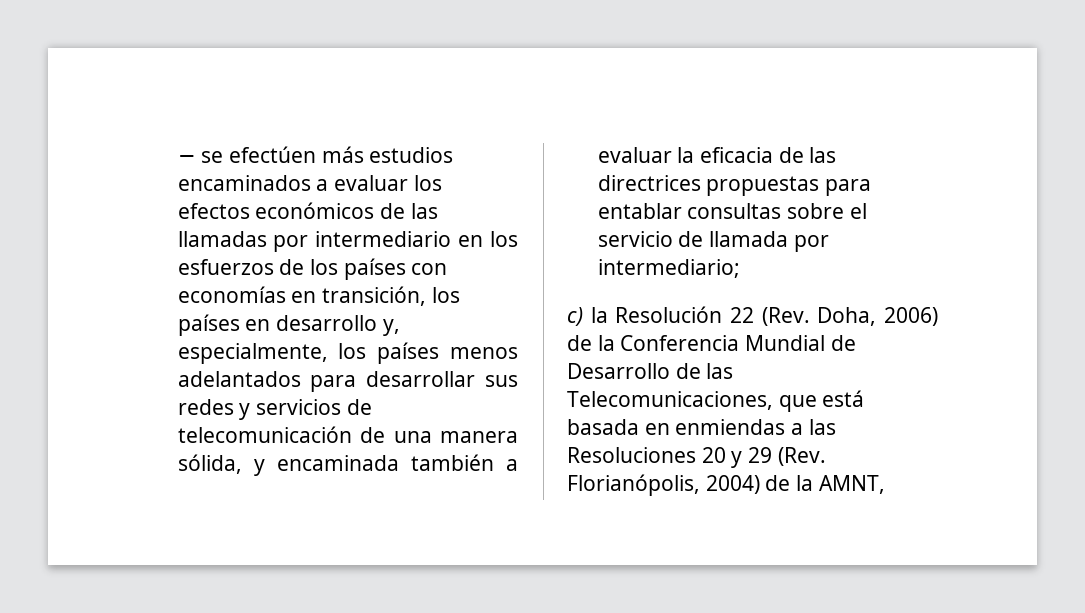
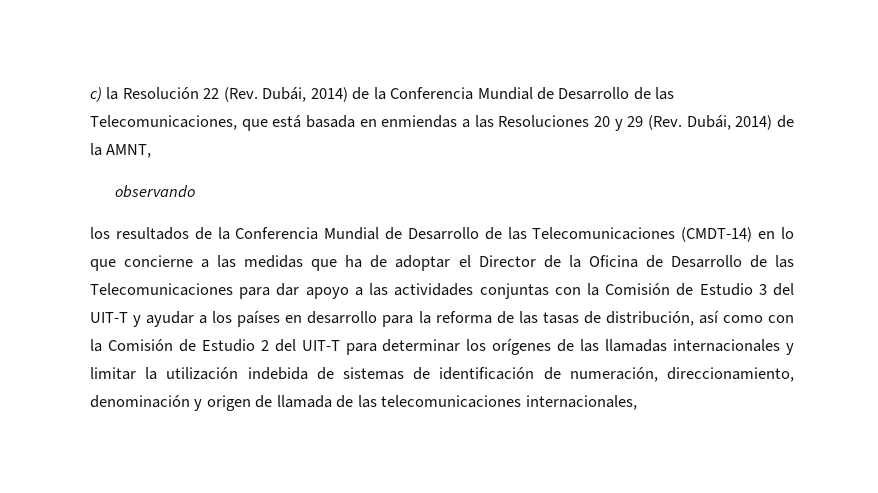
- − se efectúen más estudios encaminados a evaluar los efectos económicos de las llamadas por intermediario en los esfuerzos de los países con economías en transición, los países en desarrollo y, especialmente, los países menos adelantados para desarrollar sus redes y servicios de telecomunicación de una manera sólida, y encaminada también a evaluar la eficacia de las directrices propuestas para entablar consultas sobre el servicio de llamada por intermediario;
- c) la Resolución 22 (Rev. Doha, 2006) de la Conferencia Mundial de Desarrollo de las Telecomunicaciones, que está basada en enmiendas a las Resoluciones 20 y 29 (Rev. Florianópolis, 2004) de la AMNT,
+ c) la Resolución 22 (Rev. Dubái, 2014) de la Conferencia Mundial de Desarrollo de las Telecomunicaciones, que está basada en enmiendas a las Resoluciones 20 y 29 (Rev. Dubái, 2014) de la AMNT,
+ observando
+ los resultados de la Conferencia Mundial de Desarrollo de las Telecomunicaciones (CMDT-14) en lo que concierne a las medidas que ha de adoptar el Director de la Oficina de Desarrollo de las Telecomunicaciones para dar apoyo a las actividades conjuntas con la Comisión de Estudio 3 del UIT-T y ayudar a los países en desarrollo para la reforma de las tasas de distribución, así como con la Comisión de Estudio 2 del UIT-T para determinar los orígenes de las llamadas internacionales y limitar la utilización indebida de sistemas de identificación de numeración, direccionamiento, denominación y origen de llamada de las telecomunicaciones internacionales,

